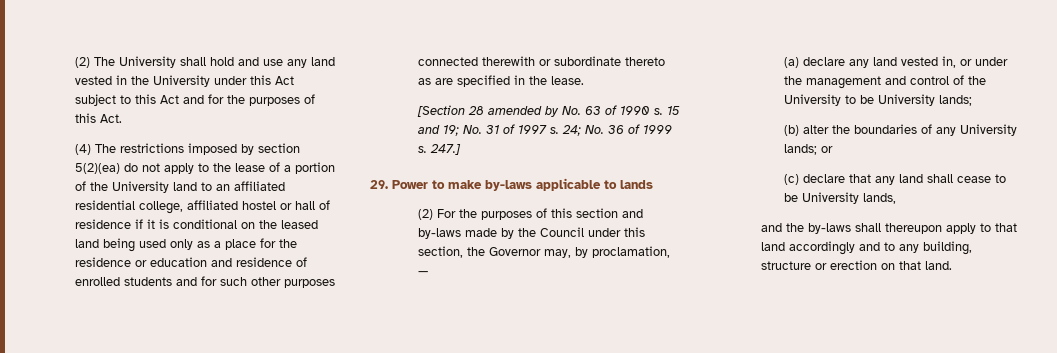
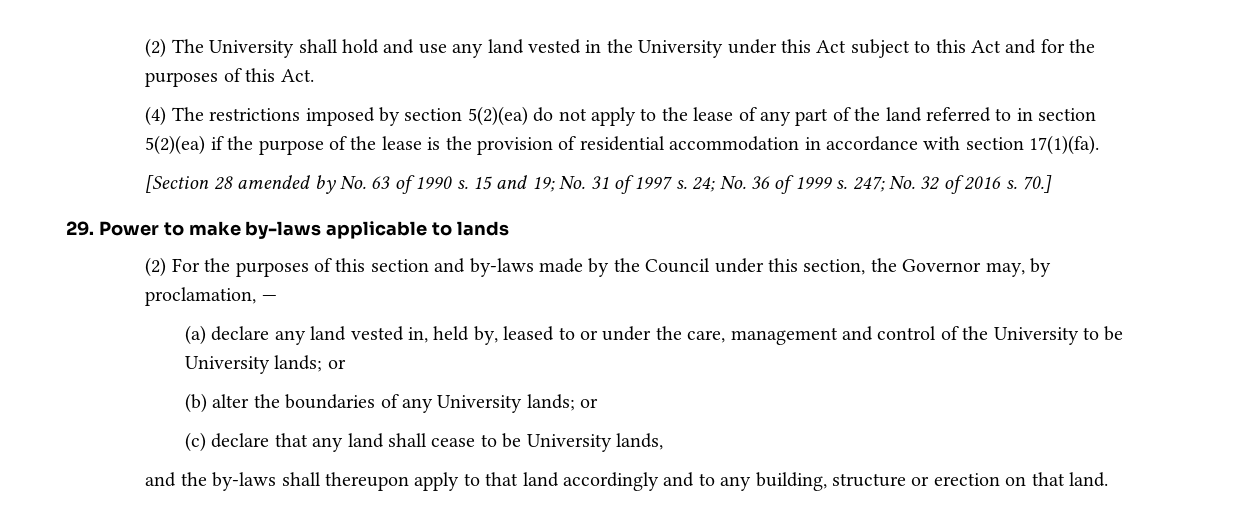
- (4) The restrictions imposed by section 5(2)(ea) do not apply to the lease of a portion of the University land to an affiliated residential college, affiliated hostel or hall of residence if it is conditional on the leased land being used only as a place for the residence or education and residence of enrolled students and for such other purposes connected therewith or subordinate thereto as are specified in the lease.
+ (4) The restrictions imposed by section 5(2)(ea) do not apply to the lease of any part of the land referred to in section 5(2)(ea) if the purpose of the lease is the provision of residential accommodation in accordance with section 17(1)(fa).
- 247.]
+ 247; No. 32 of 2016 s. 70.]
- (a) declare any land vested in, or under the management and control of the University to be University lands;
+ (a) declare any land vested in, held by, leased to or under the care, management and control of the University to be University lands; or

